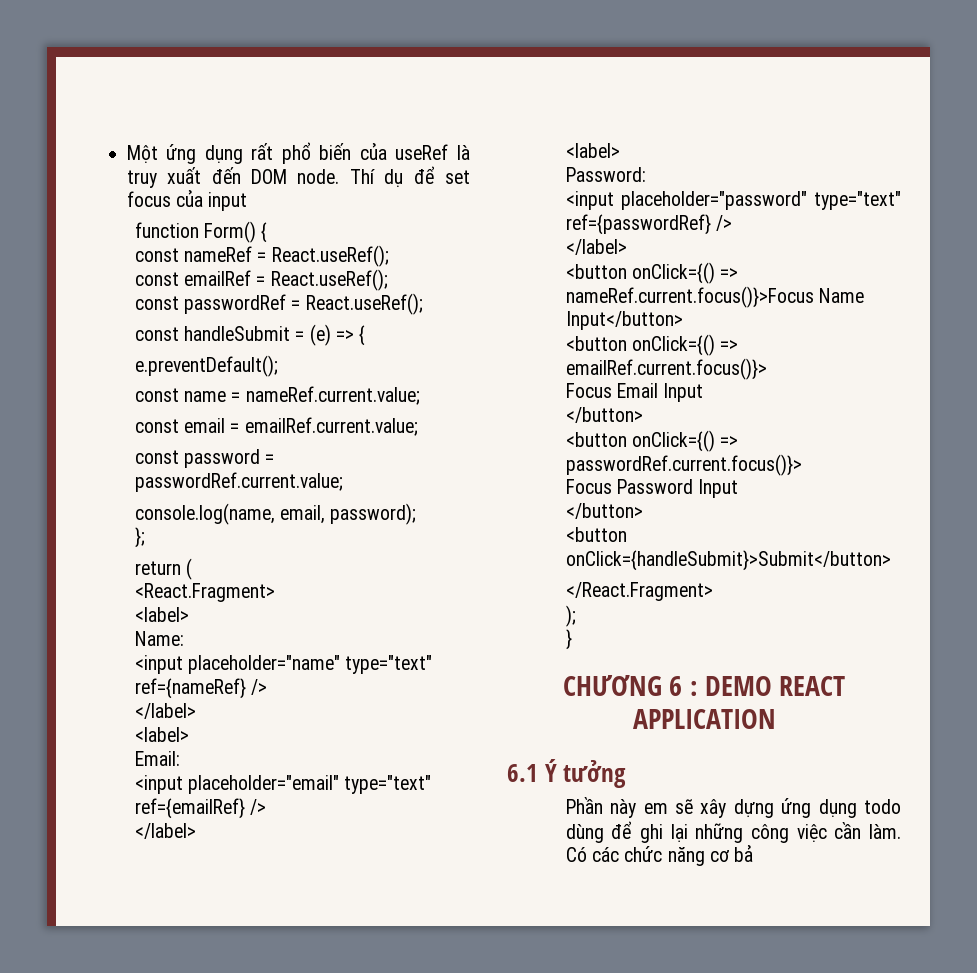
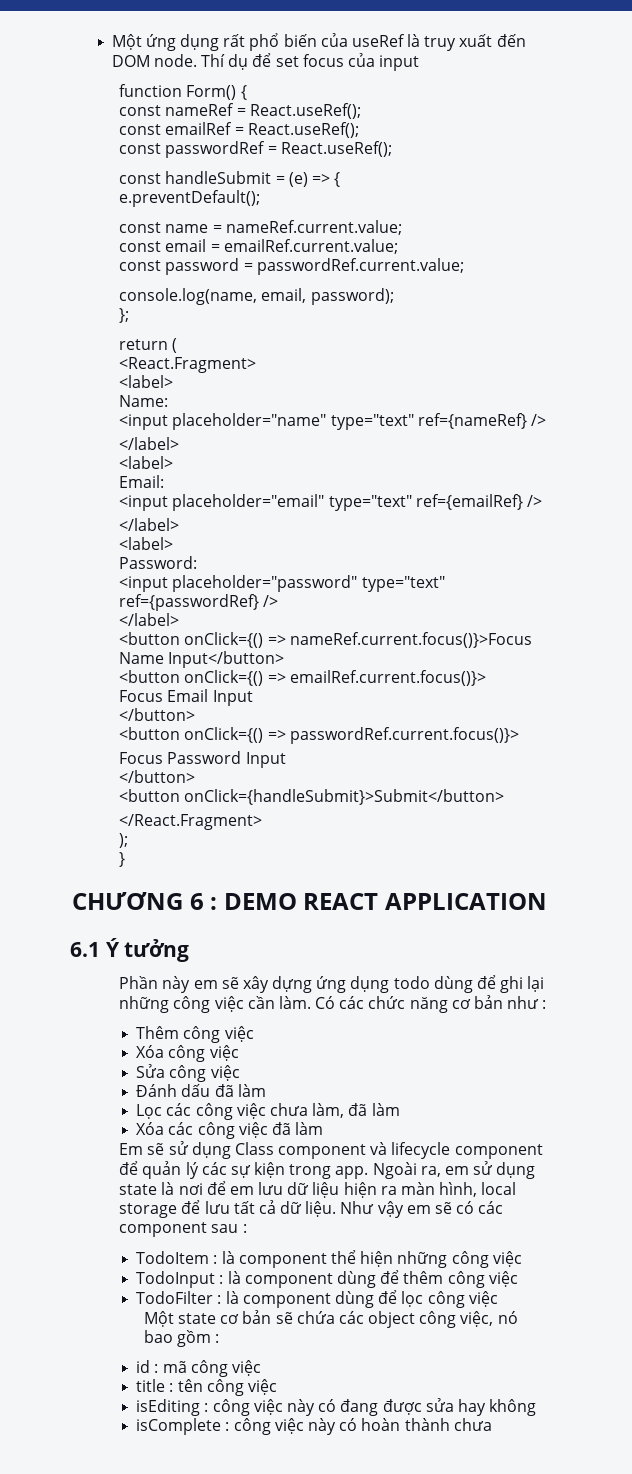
- Có các chức năng cơ bả
+ Có các chức năng cơ bản như :
+ Thêm công việc
+ Xóa công việc
+ Sửa công việc
+ Đánh dấu đã làm
+ Lọc các công việc chưa làm, đã làm
+ Xóa các công việc đã làm
+ Em sẽ sử dụng Class component và lifecycle component để quản lý các sự kiện trong app. Ngoài ra, em sử dụng state là nơi để em lưu dữ liệu hiện ra màn hình, local storage để lưu tất cả dữ liệu. Như vậy em sẽ có các component sau :
+ TodoItem : là component thể hiện những công việc
+ TodoInput : là component dùng để thêm công việc
+ TodoFilter : là component dùng để lọc công việc
+ Một state cơ bản sẽ chứa các object công việc, nó bao gồm :
+ id : mã công việc
+ title : tên công việc
+ isEditing : công việc này có đang được sửa hay không
+ isComplete : công việc này có hoàn thành chưa

